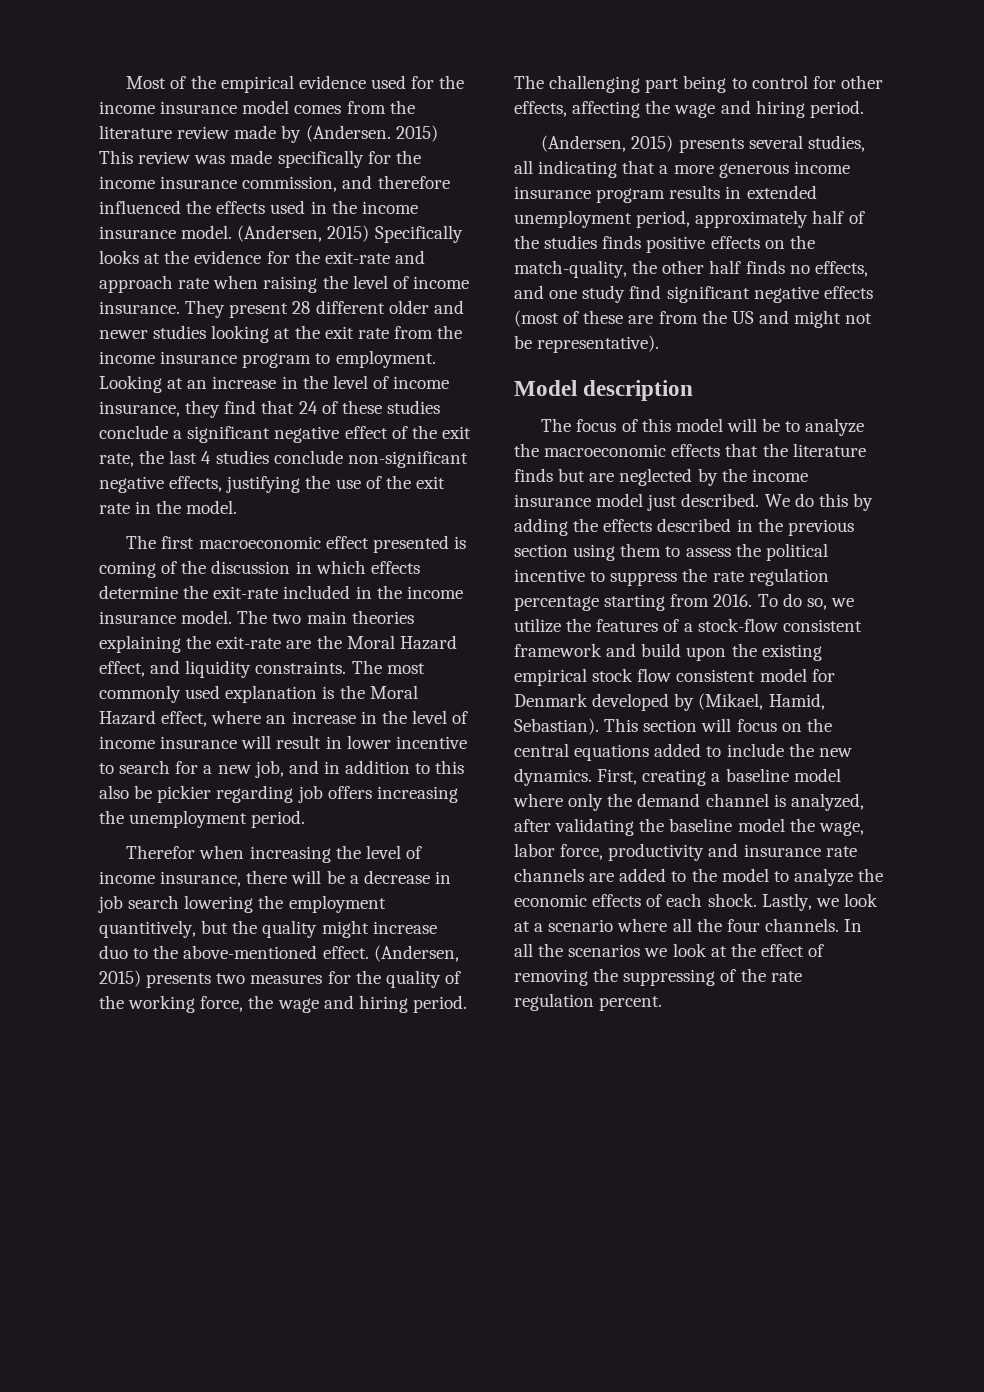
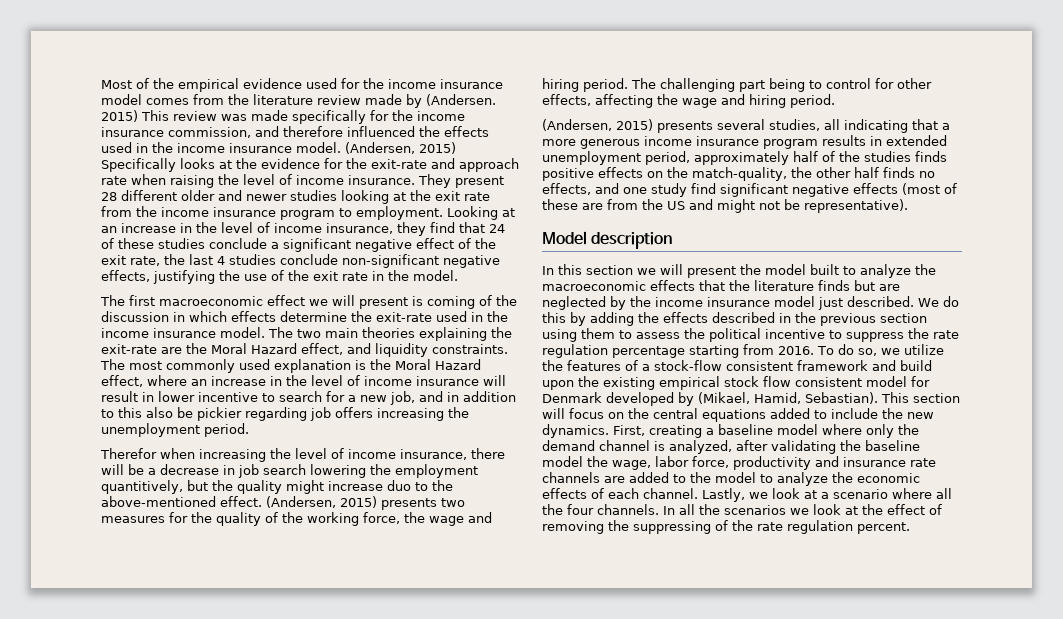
- The first macroeconomic effect presented is coming of the discussion in which effects determine the exit-rate included in the income insurance model.
+ The first macroeconomic effect we will present is coming of the discussion in which effects determine the exit-rate used in the income insurance model.
- The focus of this model will be to analyze the macroeconomic effects that the literature finds but are neglected by the income insurance model just described.
+ In this section we will present the model built to analyze the macroeconomic effects that the literature finds but are neglected by the income insurance model just described.
- First, creating a baseline model where only the demand channel is analyzed, after validating the baseline model the wage, labor force, productivity and insurance rate channels are added to the model to analyze the economic effects of each shock.
+ First, creating a baseline model where only the demand channel is analyzed, after validating the baseline model the wage, labor force, productivity and insurance rate channels are added to the model to analyze the economic effects of each channel.

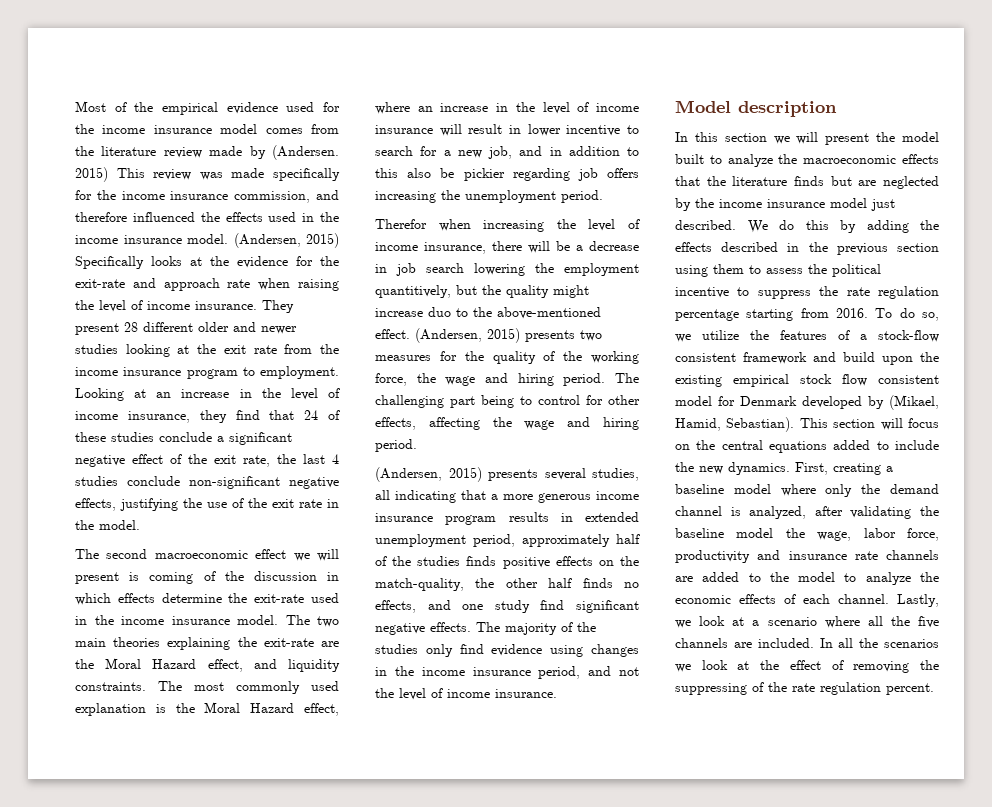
- The first macroeconomic effect we will present is coming of the discussion in which effects determine the exit-rate used in the income insurance model.
+ The second macroeconomic effect we will present is coming of the discussion in which effects determine the exit-rate used in the income insurance model.
- (Andersen, 2015) presents several studies, all indicating that a more generous income insurance program results in extended unemployment period, approximately half of the studies finds positive effects on the match-quality, the other half finds no effects, and one study find significant negative effects (most of these are from the US and might not be representative).
+ (Andersen, 2015) presents several studies, all indicating that a more generous income insurance program results in extended unemployment period, approximately half of the studies finds positive effects on the match-quality, the other half finds no effects, and one study find significant negative effects. The majority of the studies only find evidence using changes in the income insurance period, and not the level of income insurance.
- Lastly, we look at a scenario where all the four channels.
+ Lastly, we look at a scenario where all the five channels are included.

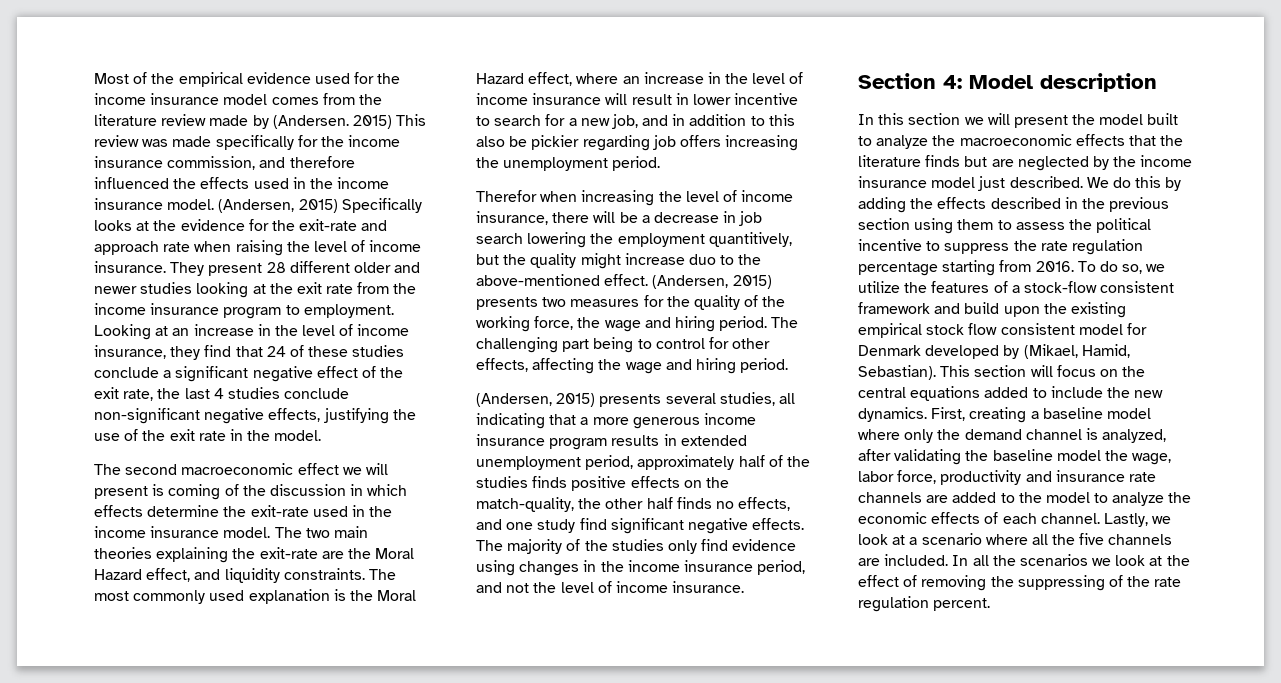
- Model description
+ Section 4: Model description

